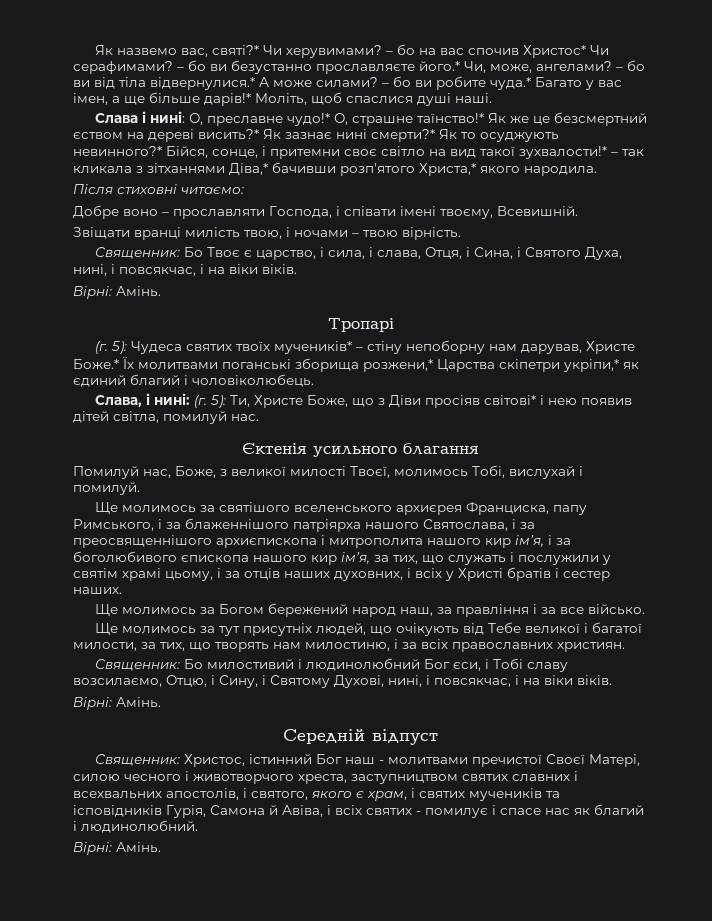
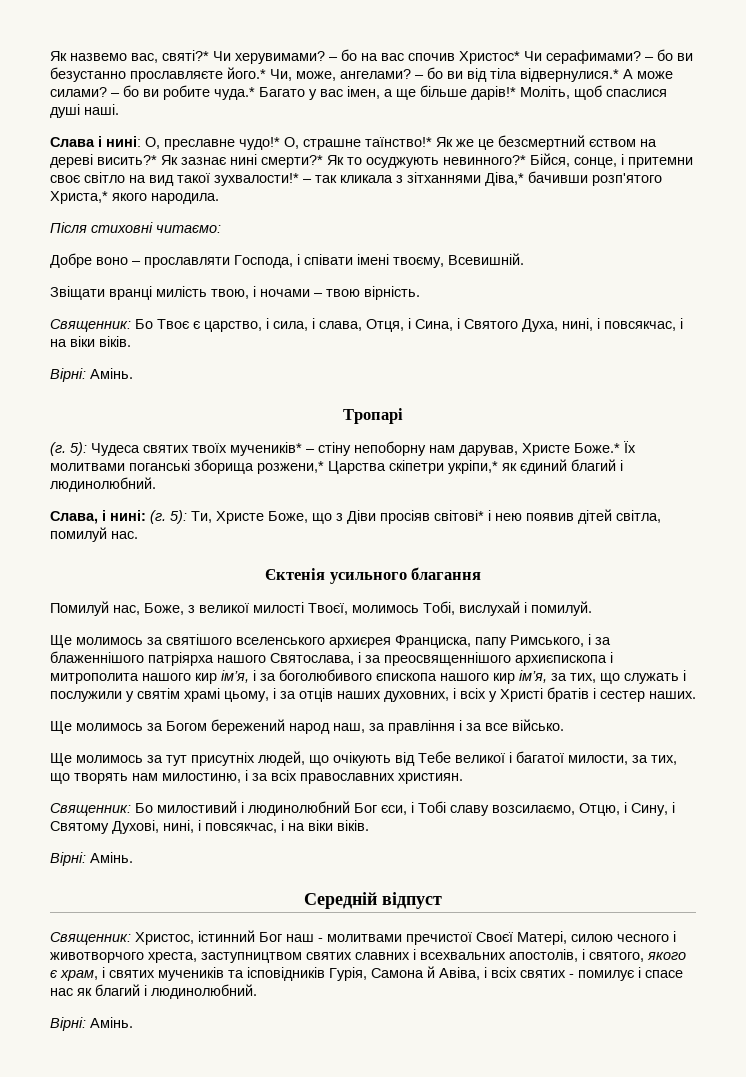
- (г. 5): Чудеса святих твоїх мучеників* – стіну непоборну нам дарував, Христе Боже.* Їх молитвами поганські зборища розжени,* Царства скіпетри укріпи,* як єдиний благий і чоловіколюбець.
+ (г. 5): Чудеса святих твоїх мучеників* – стіну непоборну нам дарував, Христе Боже.* Їх молитвами поганські зборища розжени,* Царства скіпетри укріпи,* як єдиний благий і людинолюбний.

